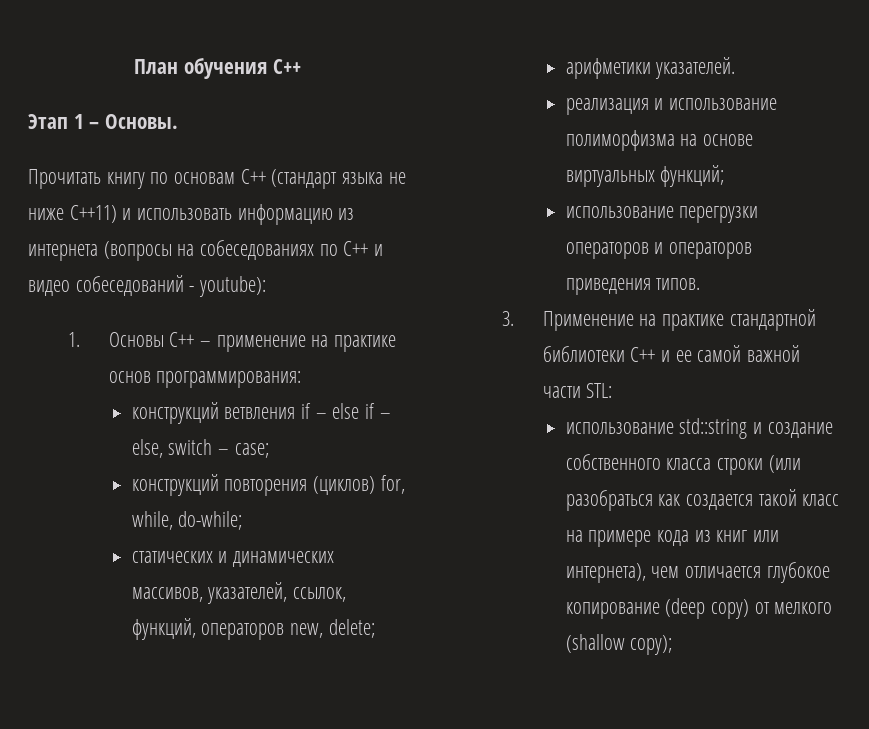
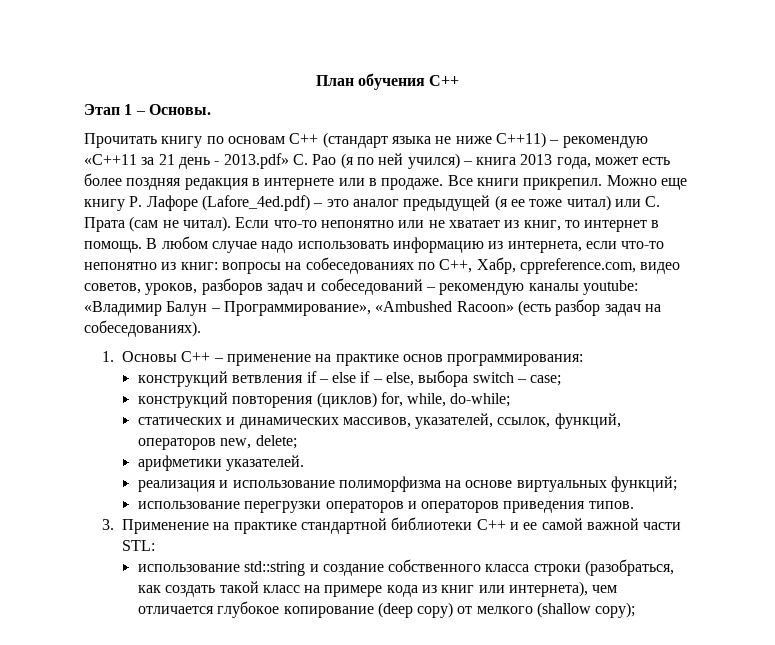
- Прочитать книгу по основам С++ (стандарт языка не ниже С++11) и использовать информацию из интернета (вопросы на собеседованиях по С++ и видео собеседований - youtube):
+ Прочитать книгу по основам С++ (стандарт языка не ниже С++11) – рекомендую «C++11 за 21 день - 2013.pdf» С. Рао (я по ней учился) – книга 2013 года, может есть более поздняя редакция в интернете или в продаже. Все книги прикрепил. Можно еще книгу Р. Лафоре (Lafore_4ed.pdf) – это аналог предыдущей (я ее тоже читал) или С. Прата (сам не читал). Если что-то непонятно или не хватает из книг, то интернет в помощь. В любом случае надо использовать информацию из интернета, если что-то непонятно из книг: вопросы на собеседованиях по С++, Хабр, cppreference.com, видео советов, уроков, разборов задач и собеседований – рекомендую каналы youtube: «Владимир Балун – Программирование», «Ambushed Racoon» (есть разбор задач на собеседованиях).
- конструкций ветвления if – else if – else, switch – case;
+ конструкций ветвления if – else if – else, выбора switch – case;
- использование std::string и создание собственного класса строки (или разобраться как создается такой класс на примере кода из книг или интернета), чем отличается глубокое копирование (deep copy) от мелкого (shallow copy);
+ использование std::string и создание собственного класса строки (разобраться, как создать такой класс на примере кода из книг или интернета), чем отличается глубокое копирование (deep copy) от мелкого (shallow copy);

